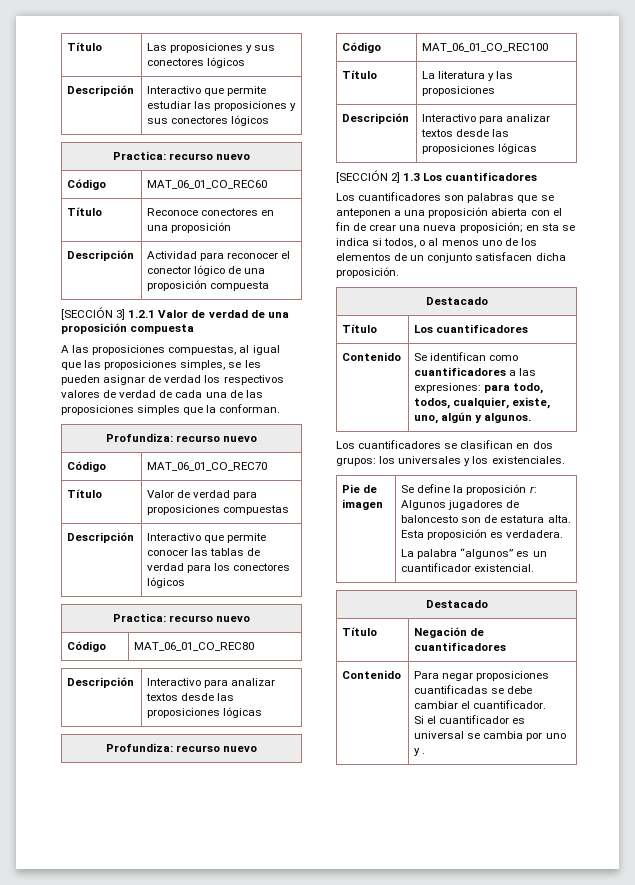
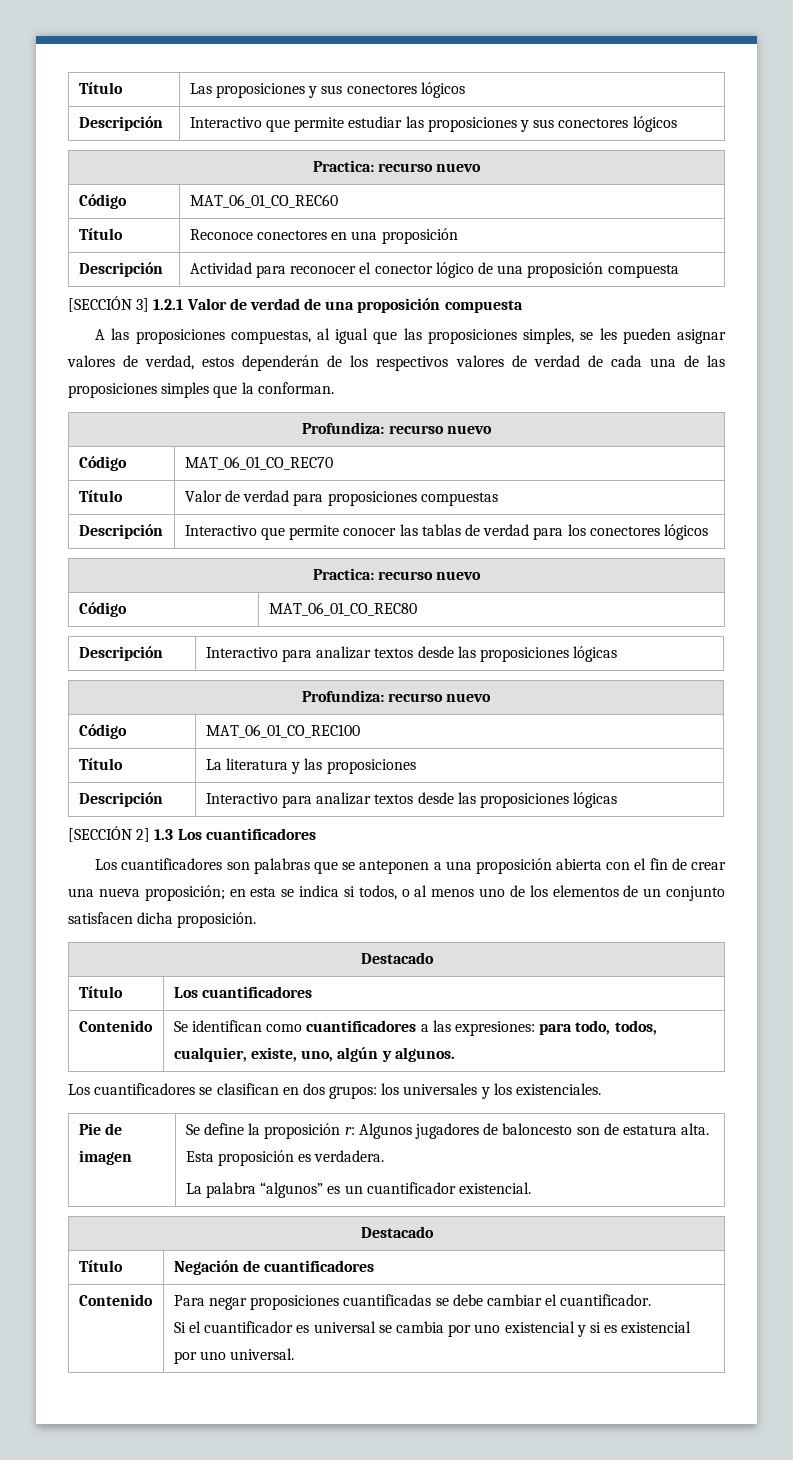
- A las proposiciones compuestas, al igual que las proposiciones simples, se les pueden asignar de verdad los respectivos valores de verdad de cada una de las proposiciones simples que la conforman.
+ A las proposiciones compuestas, al igual que las proposiciones simples, se les pueden asignar valores de verdad, estos dependerán de los respectivos valores de verdad de cada una de las proposiciones simples que la conforman.
- Los cuantificadores son palabras que se anteponen a una proposición abierta con el fin de crear una nueva proposición; en sta se indica si todos, o al menos uno de los elementos de un conjunto satisfacen dicha proposición.
+ Los cuantificadores son palabras que se anteponen a una proposición abierta con el fin de crear una nueva proposición; en esta se indica si todos, o al menos uno de los elementos de un conjunto satisfacen dicha proposición.
  Contenido | Para negar proposiciones cuantificadas se debe cambiar el cuantificador.
- Si el cuantificador es universal se cambia por uno y .
+ Si el cuantificador es universal se cambia por uno existencial y si es existencial por uno universal.

